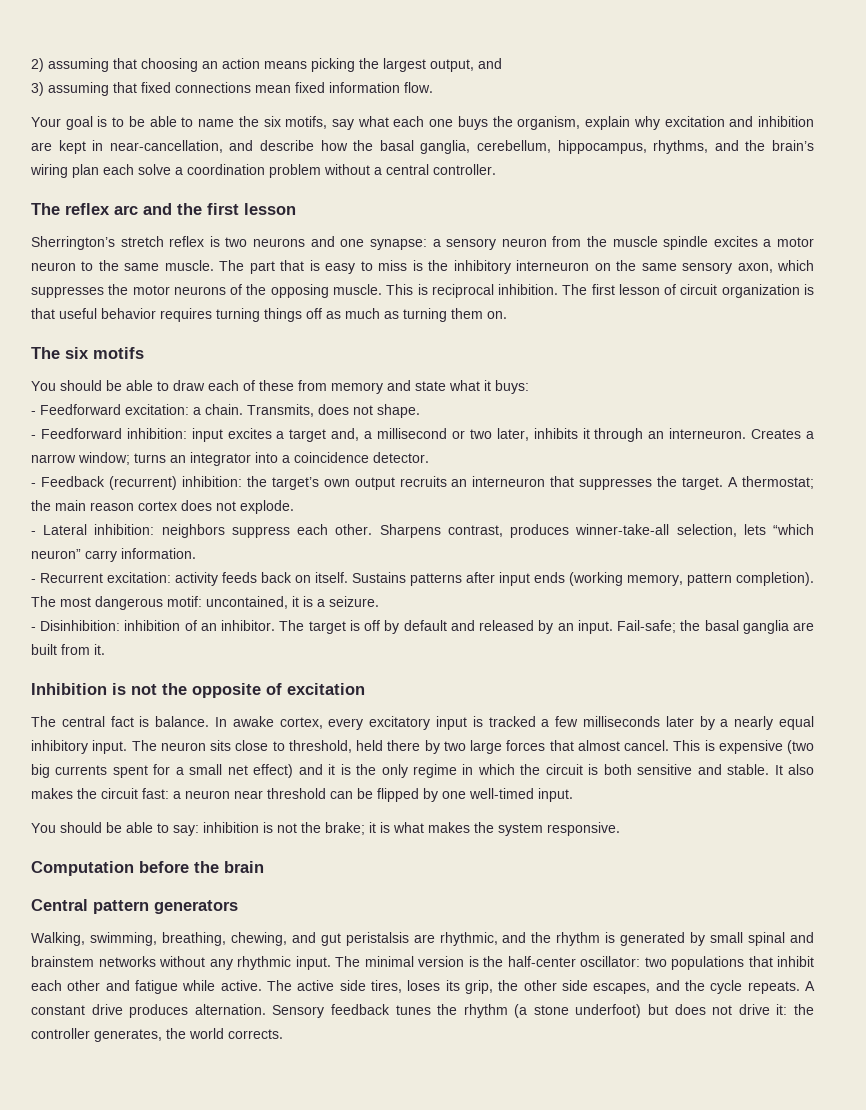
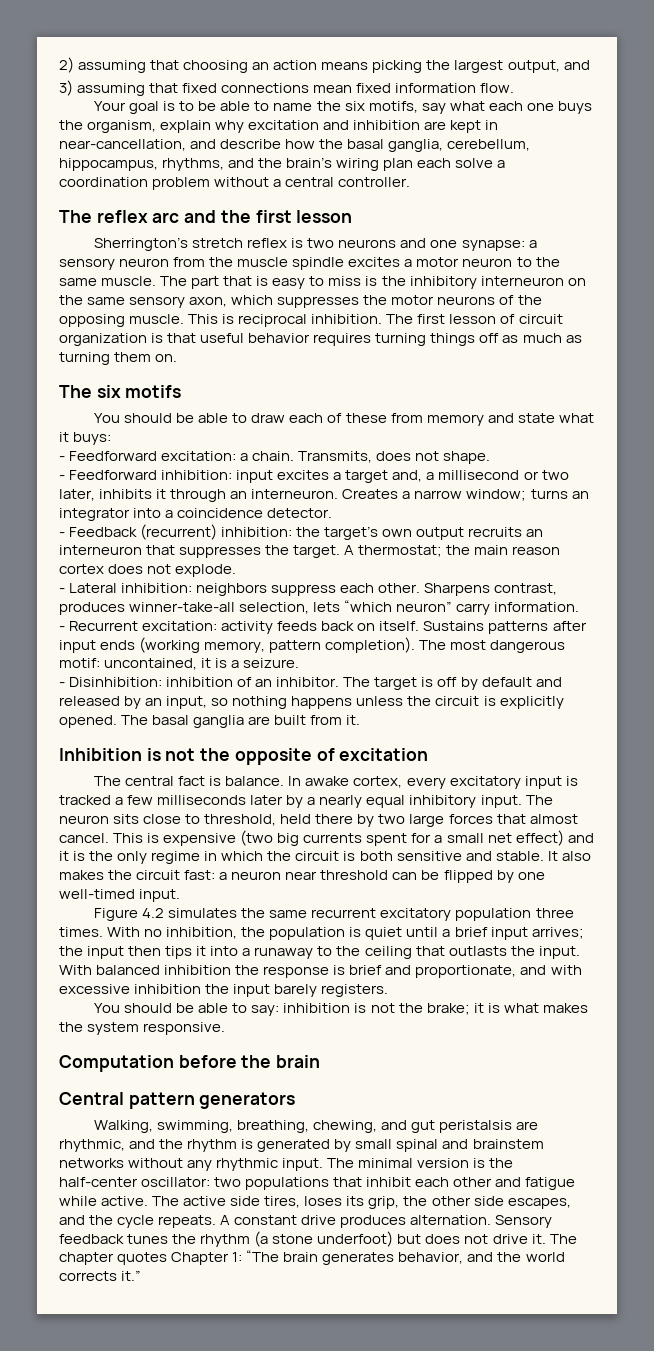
- The target is off by default and released by an input. Fail-safe; the basal ganglia are built from it.
+ The target is off by default and released by an input, so nothing happens unless the circuit is explicitly opened. The basal ganglia are built from it.
+ Figure 4.2 simulates the same recurrent excitatory population three times. With no inhibition, the population is quiet until a brief input arrives; the input then tips it into a runaway to the ceiling that outlasts the input. With balanced inhibition the response is brief and proportionate, and with excessive inhibition the input barely registers.
- Sensory feedback tunes the rhythm (a stone underfoot) but does not drive it: the controller generates, the world corrects.
+ Sensory feedback tunes the rhythm (a stone underfoot) but does not drive it. The chapter quotes Chapter 1: “The brain generates behavior, and the world corrects it.”

